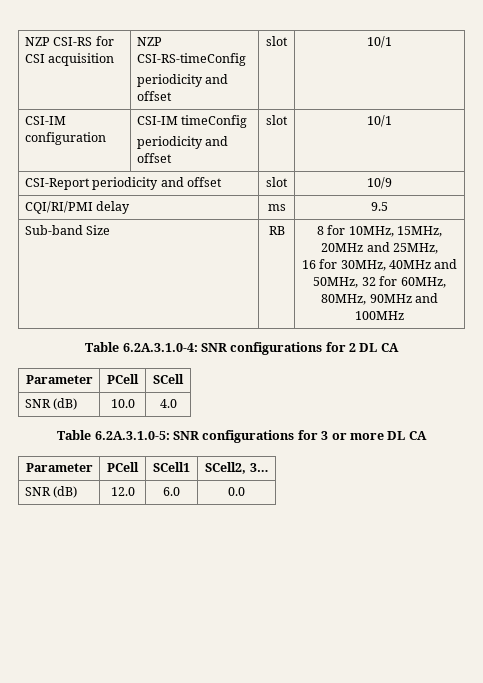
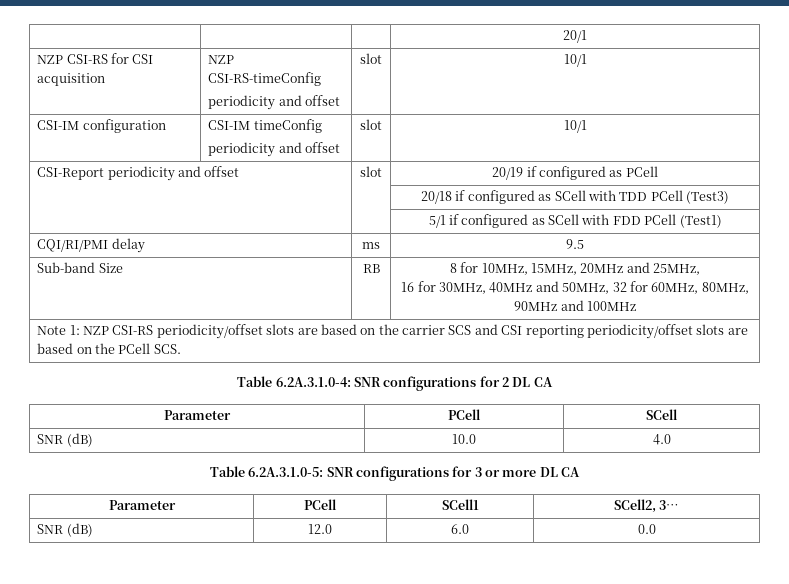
+ | | | 20/1
- CSI-Report periodicity and offset | slot | 10/9
+ CSI-Report periodicity and offset | slot | 20/19 if configured as PCell
+ | | 20/18 if configured as SCell with TDD PCell (Test3)
+ | | 5/1 if configured as SCell with FDD PCell (Test1)
+ Note 1: NZP CSI-RS periodicity/offset slots are based on the carrier SCS and CSI reporting periodicity/offset slots are based on the PCell SCS.

